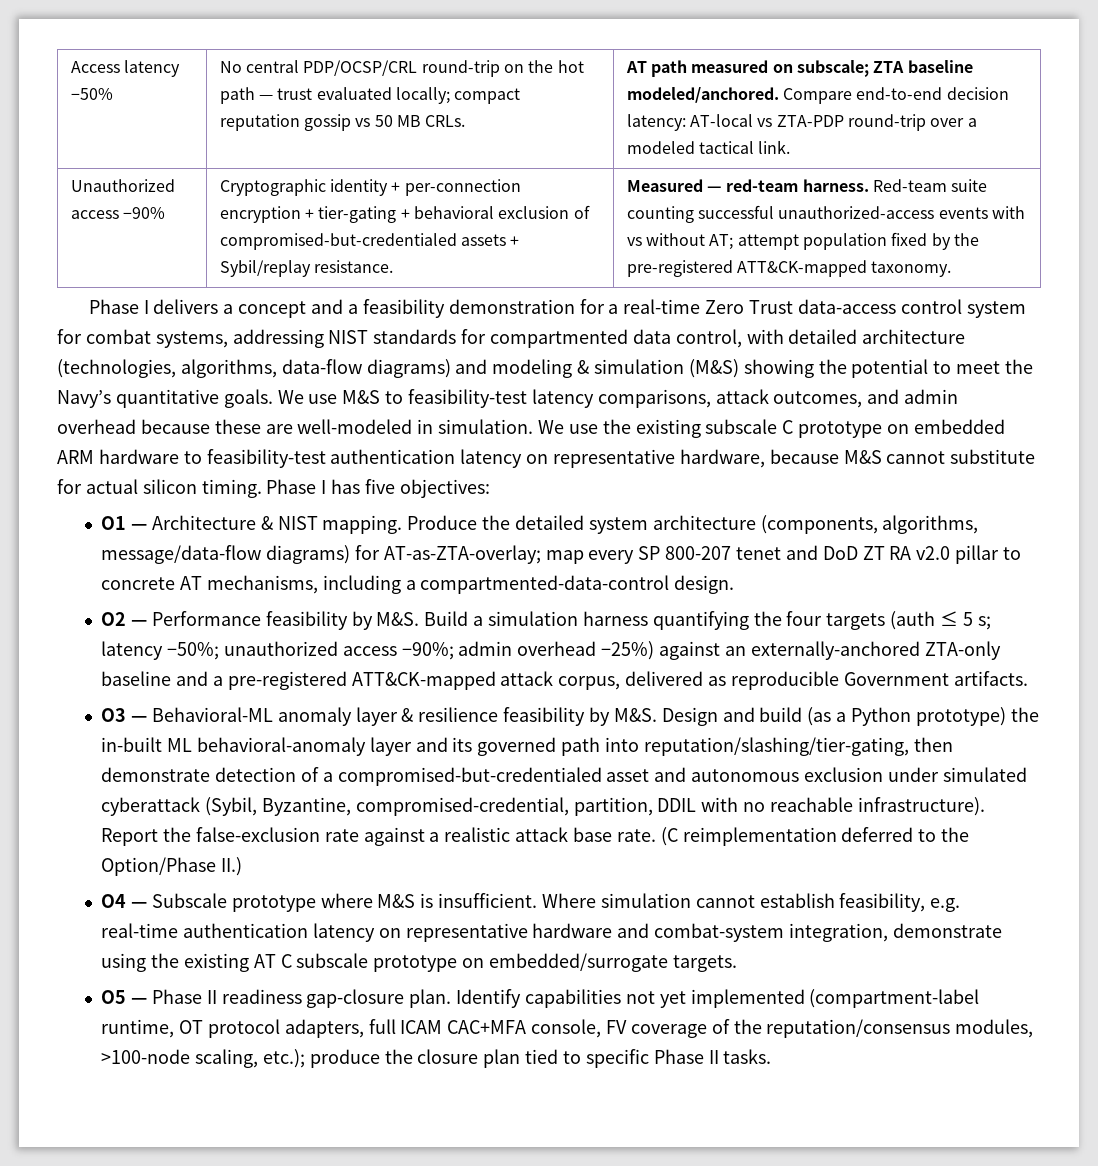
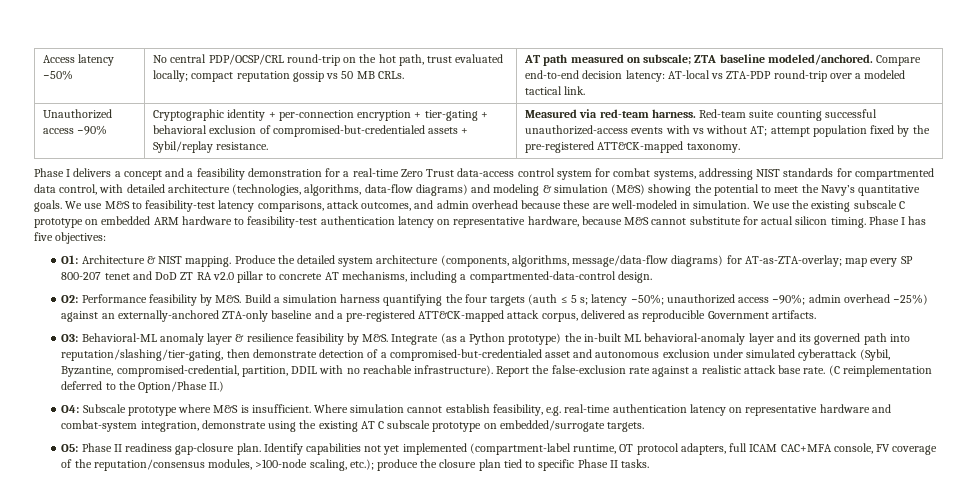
- No central PDP/OCSP/CRL round-trip on the hot path — trust evaluated locally; compact reputation gossip vs 50 MB CRLs.
+ No central PDP/OCSP/CRL round-trip on the hot path, trust evaluated locally; compact reputation gossip vs 50 MB CRLs.
- Measured — red-team harness.
+ Measured via red-team harness.
- O1 — Architecture & NIST mapping.
+ O1: Architecture & NIST mapping.
- O2 — Performance feasibility by M&S. Build a simulation harness quantifying the four targets (auth ≤ 5 s; latency −50%; unauthorized access −90%; admin overhead −25%) against an externally-anchored ZTA-only baseline and a pre-registered ATT&CK-mapped attack corpus, delivered as reproducible Government artifacts.
+ O2: Performance feasibility by M&S. Build a simulation harness quantifying the four targets (auth ≤ 5 s; latency −50%; unauthorized access −90%; admin overhead −25%) against an externally-anchored ZTA-only baseline and a pre-registered ATT&CK-mapped attack corpus, delivered as reproducible Government artifacts.
- O3 — Behavioral-ML anomaly layer & resilience feasibility by M&S. Design and build (as a Python prototype) the in-built ML behavioral-anomaly layer and its governed path into reputation/slashing/tier-gating, then demonstrate detection of a compromised-but-credentialed asset and autonomous exclusion under simulated cyberattack (Sybil, Byzantine, compromised-credential, partition, DDIL with no reachable infrastructure).
+ O3: Behavioral-ML anomaly layer & resilience feasibility by M&S. Integrate (as a Python prototype) the in-built ML behavioral-anomaly layer and its governed path into reputation/slashing/tier-gating, then demonstrate detection of a compromised-but-credentialed asset and autonomous exclusion under simulated cyberattack (Sybil, Byzantine, compromised-credential, partition, DDIL with no reachable infrastructure).
- O4 — Subscale prototype where M&S is insufficient.
+ O4: Subscale prototype where M&S is insufficient.
- O5 — Phase II readiness gap-closure plan.
+ O5: Phase II readiness gap-closure plan.

